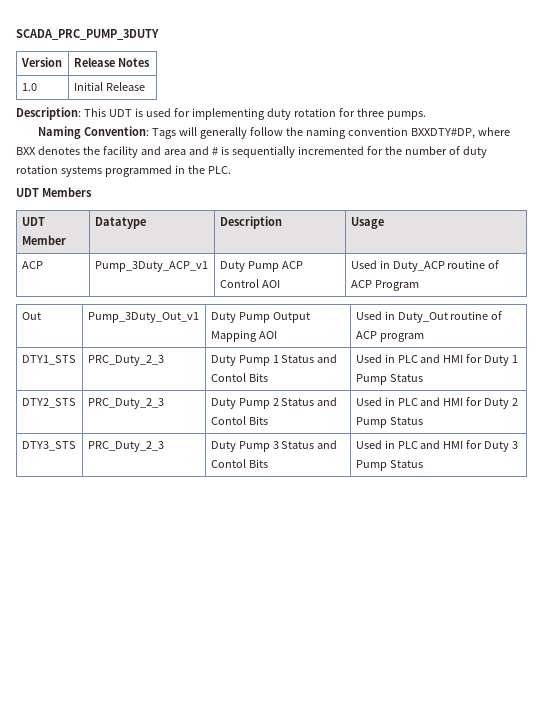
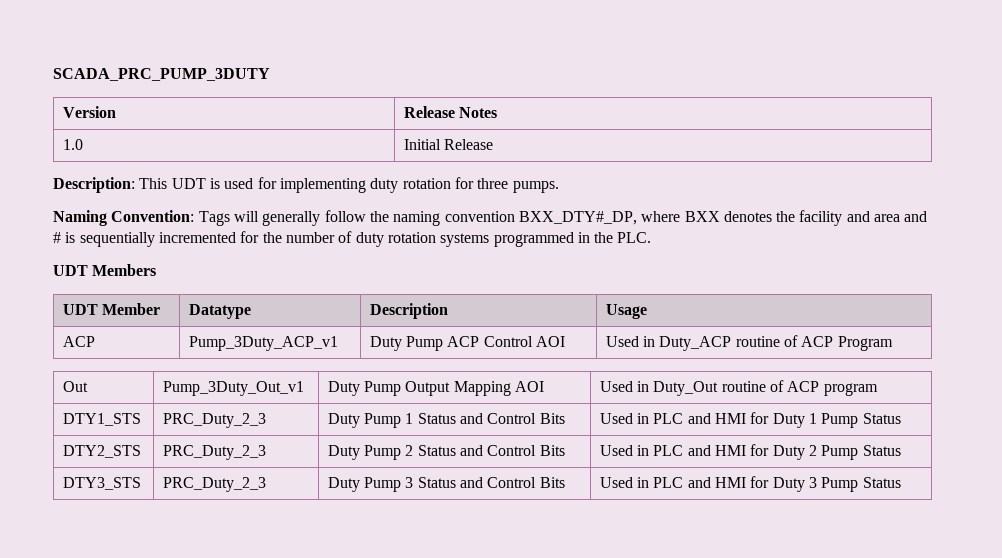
- Naming Convention: Tags will generally follow the naming convention BXXDTY#DP, where BXX denotes the facility and area and # is sequentially incremented for the number of duty rotation systems programmed in the PLC.
+ Naming Convention: Tags will generally follow the naming convention BXX_DTY#_DP, where BXX denotes the facility and area and # is sequentially incremented for the number of duty rotation systems programmed in the PLC.
- DTY1_STS | PRC_Duty_2_3 | Duty Pump 1 Status and Contol Bits | Used in PLC and HMI for Duty 1 Pump Status
+ DTY1_STS | PRC_Duty_2_3 | Duty Pump 1 Status and Control Bits | Used in PLC and HMI for Duty 1 Pump Status
- DTY2_STS | PRC_Duty_2_3 | Duty Pump 2 Status and Contol Bits | Used in PLC and HMI for Duty 2 Pump Status
+ DTY2_STS | PRC_Duty_2_3 | Duty Pump 2 Status and Control Bits | Used in PLC and HMI for Duty 2 Pump Status
- DTY3_STS | PRC_Duty_2_3 | Duty Pump 3 Status and Contol Bits | Used in PLC and HMI for Duty 3 Pump Status
+ DTY3_STS | PRC_Duty_2_3 | Duty Pump 3 Status and Control Bits | Used in PLC and HMI for Duty 3 Pump Status

